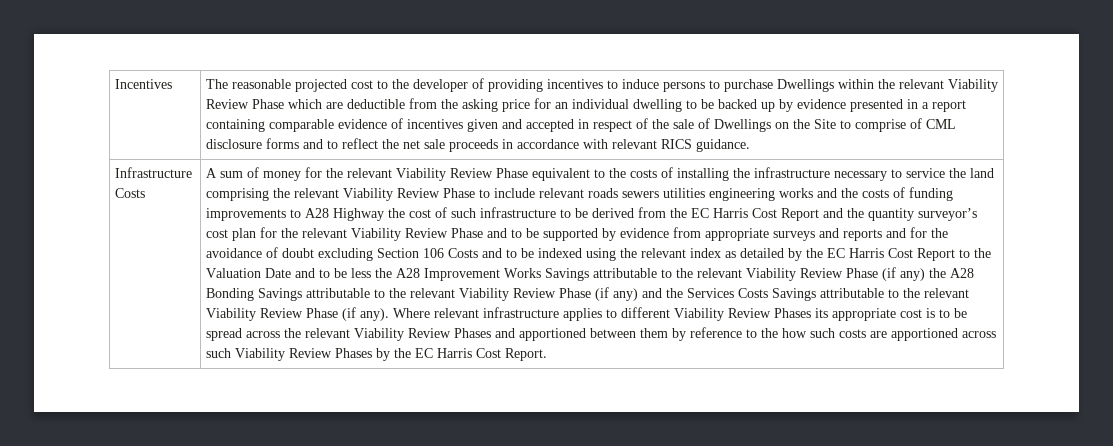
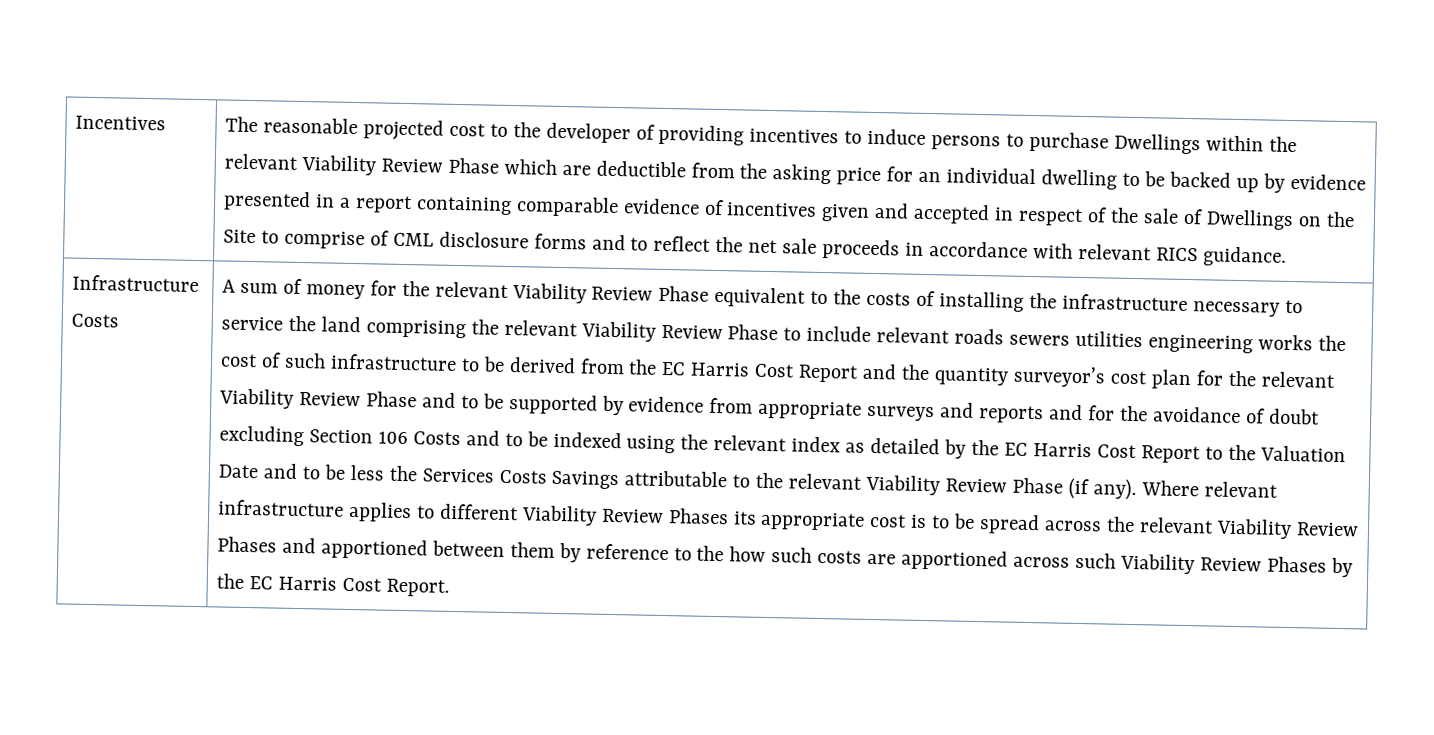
- A sum of money for the relevant Viability Review Phase equivalent to the costs of installing the infrastructure necessary to service the land comprising the relevant Viability Review Phase to include relevant roads sewers utilities engineering works and the costs of funding improvements to A28 Highway the cost of such infrastructure to be derived from the EC Harris Cost Report and the quantity surveyor’s cost plan for the relevant Viability Review Phase and to be supported by evidence from appropriate surveys and reports and for the avoidance of doubt excluding Section 106 Costs and to be indexed using the relevant index as detailed by the EC Harris Cost Report to the Valuation Date and to be less the A28 Improvement Works Savings attributable to the relevant Viability Review Phase (if any) the A28 Bonding Savings attributable to the relevant Viability Review Phase (if any) and the Services Costs Savings attributable to the relevant Viability Review Phase (if any).
+ A sum of money for the relevant Viability Review Phase equivalent to the costs of installing the infrastructure necessary to service the land comprising the relevant Viability Review Phase to include relevant roads sewers utilities engineering works the cost of such infrastructure to be derived from the EC Harris Cost Report and the quantity surveyor’s cost plan for the relevant Viability Review Phase and to be supported by evidence from appropriate surveys and reports and for the avoidance of doubt excluding Section 106 Costs and to be indexed using the relevant index as detailed by the EC Harris Cost Report to the Valuation Date and to be less the Services Costs Savings attributable to the relevant Viability Review Phase (if any).

